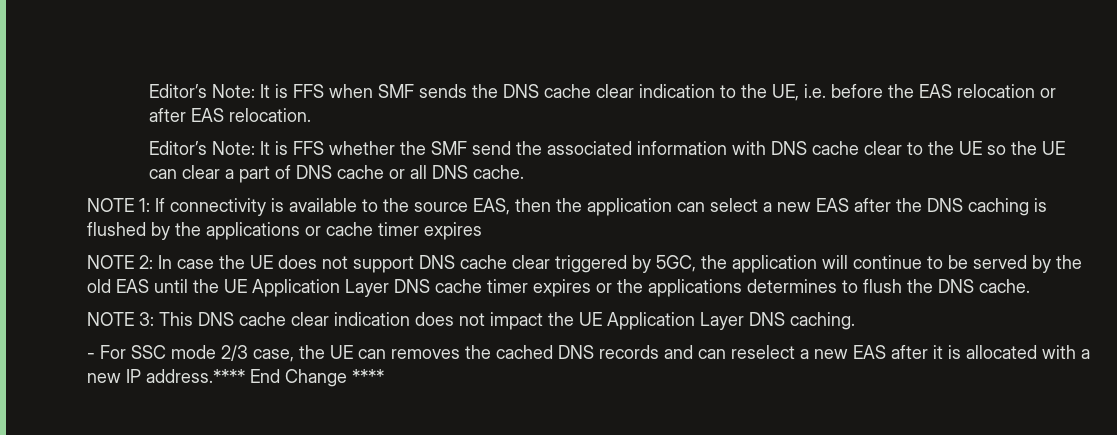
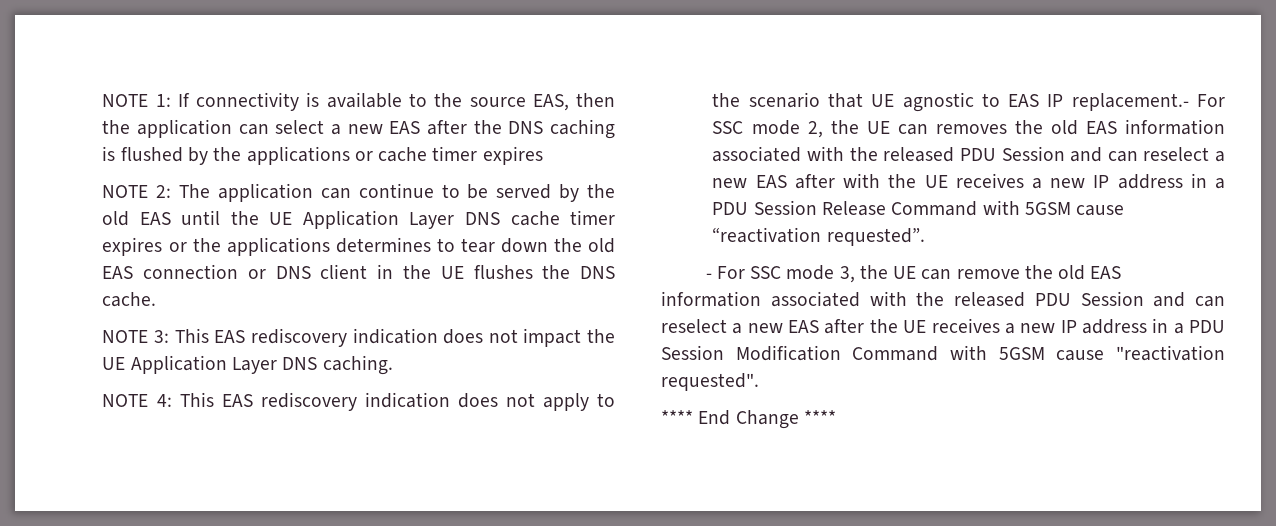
- Editor’s Note: It is FFS when SMF sends the DNS cache clear indication to the UE, i.e. before the EAS relocation or after EAS relocation.
- Editor’s Note: It is FFS whether the SMF send the associated information with DNS cache clear to the UE so the UE can clear a part of DNS cache or all DNS cache.
- NOTE 2: In case the UE does not support DNS cache clear triggered by 5GC, the application will continue to be served by the old EAS until the UE Application Layer DNS cache timer expires or the applications determines to flush the DNS cache.
+ NOTE 2: The application can continue to be served by the old EAS until the UE Application Layer DNS cache timer expires or the applications determines to tear down the old EAS connection or DNS client in the UE flushes the DNS cache.
- NOTE 3: This DNS cache clear indication does not impact the UE Application Layer DNS caching.
+ NOTE 3: This EAS rediscovery indication does not impact the UE Application Layer DNS caching.
- - For SSC mode 2/3 case, the UE can removes the cached DNS records and can reselect a new EAS after it is allocated with a new IP address.**** End Change ****
+ NOTE 4: This EAS rediscovery indication does not apply to the scenario that UE agnostic to EAS IP replacement.- For SSC mode 2, the UE can removes the old EAS information associated with the released PDU Session and can reselect a new EAS after with the UE receives a new IP address in a PDU Session Release Command with 5GSM cause “reactivation requested”.
+ - For SSC mode 3, the UE can remove the old EAS information associated with the released PDU Session and can reselect a new EAS after the UE receives a new IP address in a PDU Session Modification Command with 5GSM cause "reactivation requested".
+ **** End Change ****

